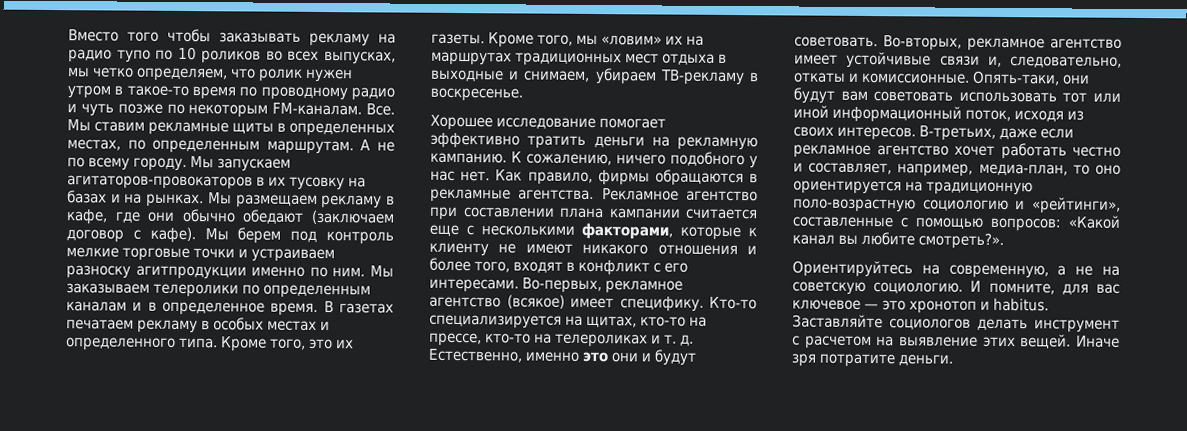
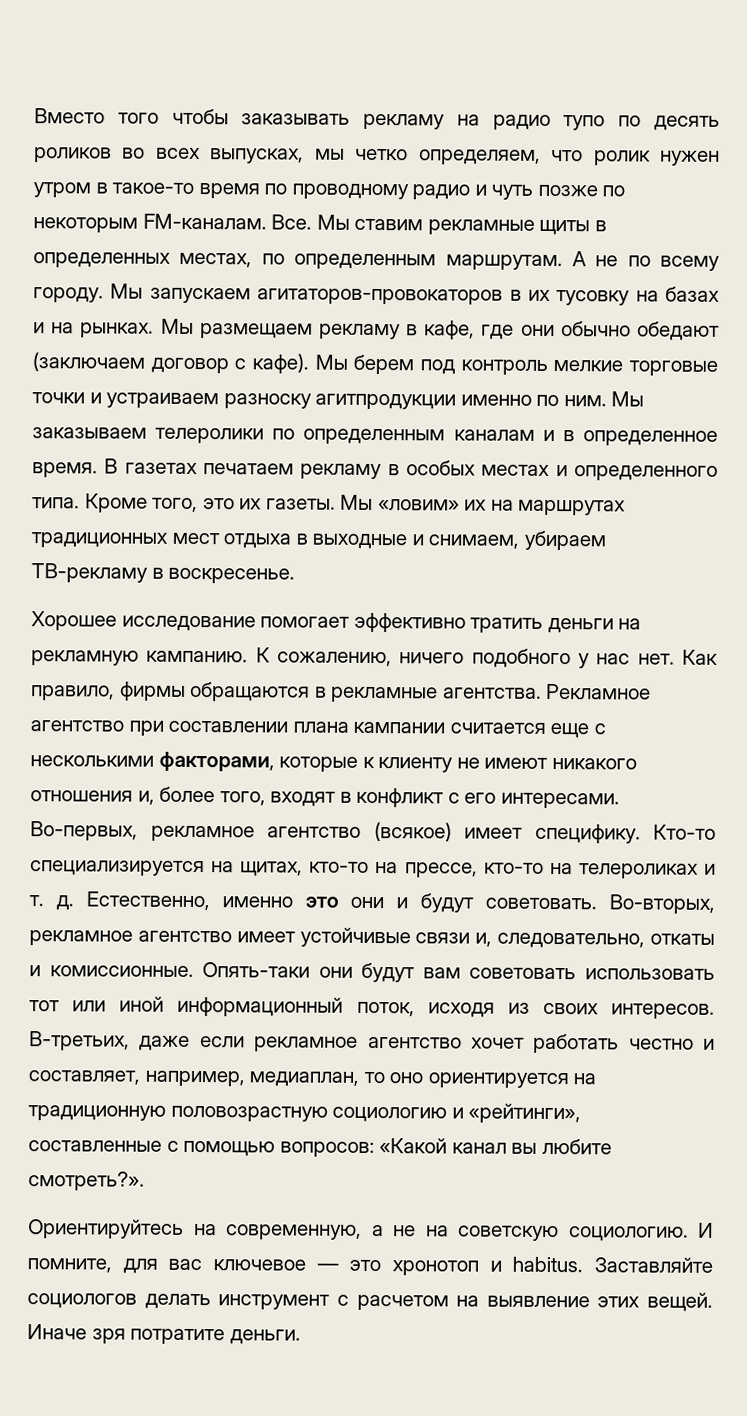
- Вместо того чтобы заказывать рекламу на радио тупо по 10 роликов во всех выпусках, мы четко определяем, что ролик нужен утром в такое-то время по проводному радио и чуть позже по некоторым FM-каналам.
+ Вместо того чтобы заказывать рекламу на радио тупо по десять роликов во всех выпусках, мы четко определяем, что ролик нужен утром в такое-то время по проводному радио и чуть позже по некоторым FM-каналам.
- Кроме того, мы «ловим» их на маршрутах традиционных мест отдыха в выходные и снимаем, убираем ТВ-рекламу в воскресенье.
+ Мы «ловим» их на маршрутах традиционных мест отдыха в выходные и снимаем, убираем ТВ-рекламу в воскресенье.
- Рекламное агентство при составлении плана кампании считается еще с несколькими факторами, которые к клиенту не имеют никакого отношения и более того, входят в конфликт с его интересами.
+ Рекламное агентство при составлении плана кампании считается еще с несколькими факторами, которые к клиенту не имеют никакого отношения и, более того, входят в конфликт с его интересами.
- Опять-таки, они будут вам советовать использовать тот или иной информационный поток, исходя из своих интересов.
+ Опять-таки они будут вам советовать использовать тот или иной информационный поток, исходя из своих интересов.
- В-третьих, даже если рекламное агентство хочет работать честно и составляет, например, медиа-план, то оно ориентируется на традиционную поло-возрастную социологию и «рейтинги», составленные с помощью вопросов: «Какой канал вы любите смотреть?».
+ В-третьих, даже если рекламное агентство хочет работать честно и составляет, например, медиаплан, то оно ориентируется на традиционную половозрастную социологию и «рейтинги», составленные с помощью вопросов: «Какой канал вы любите смотреть?».

